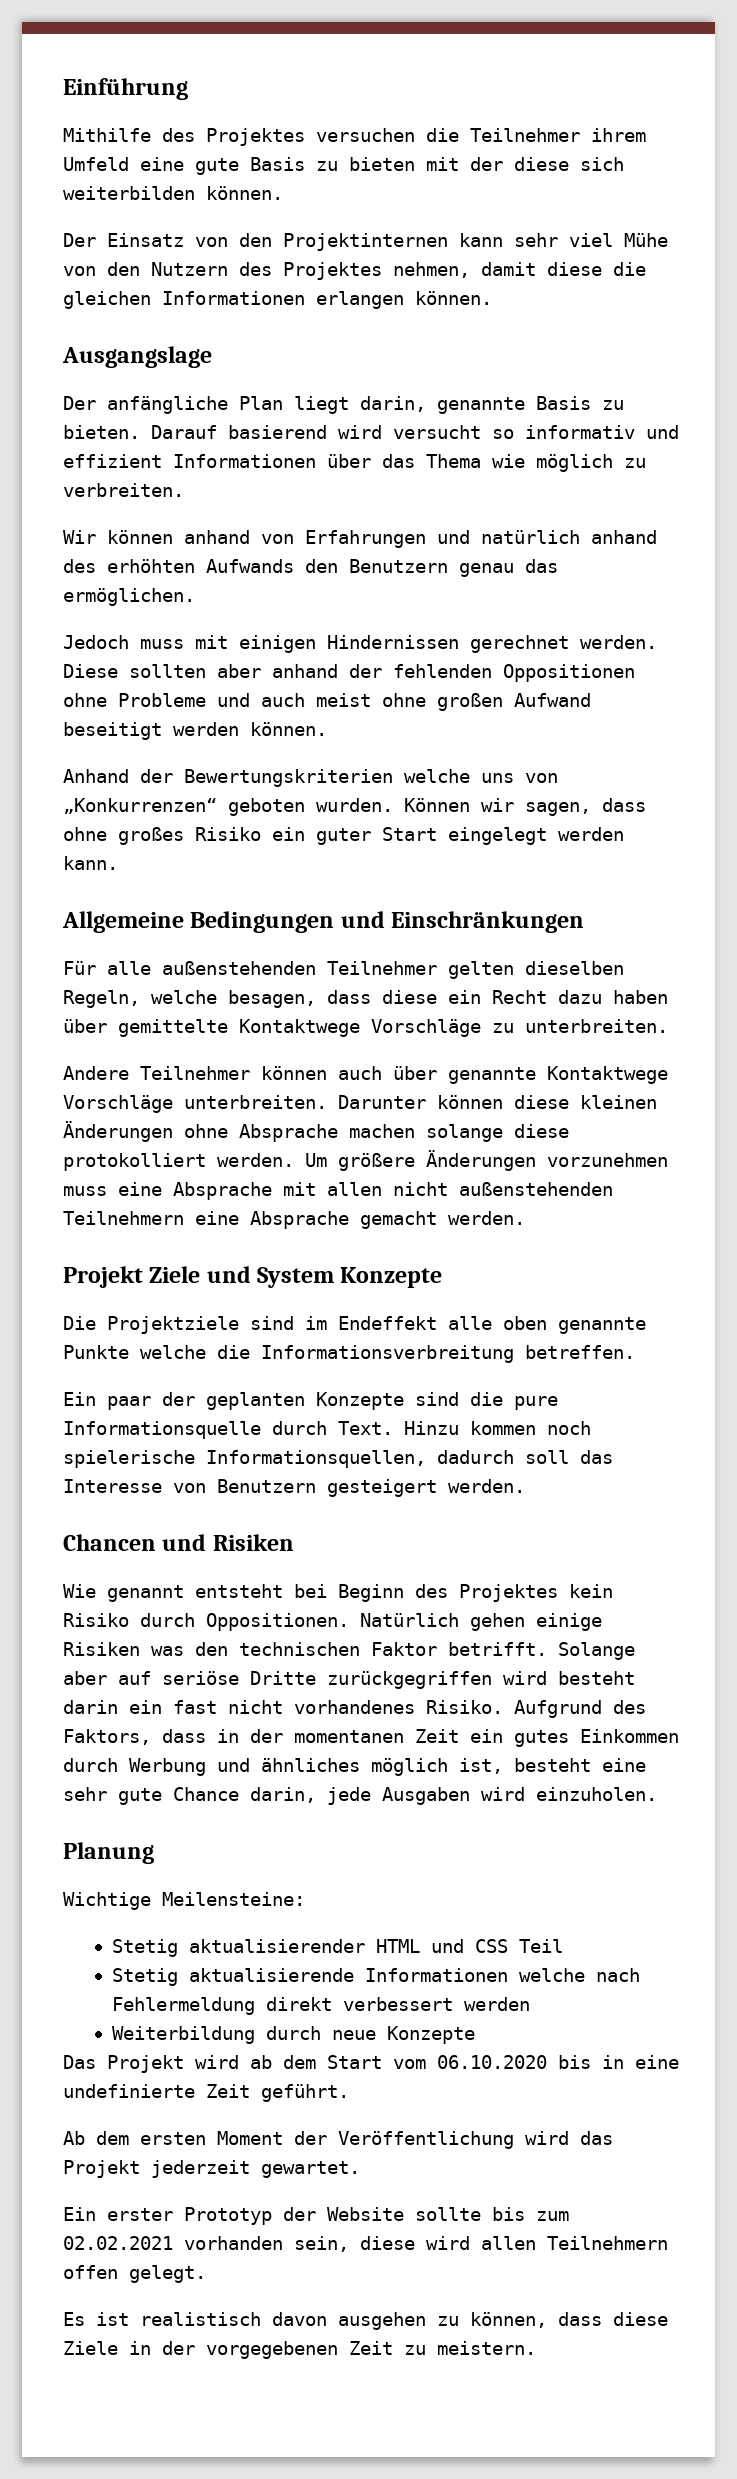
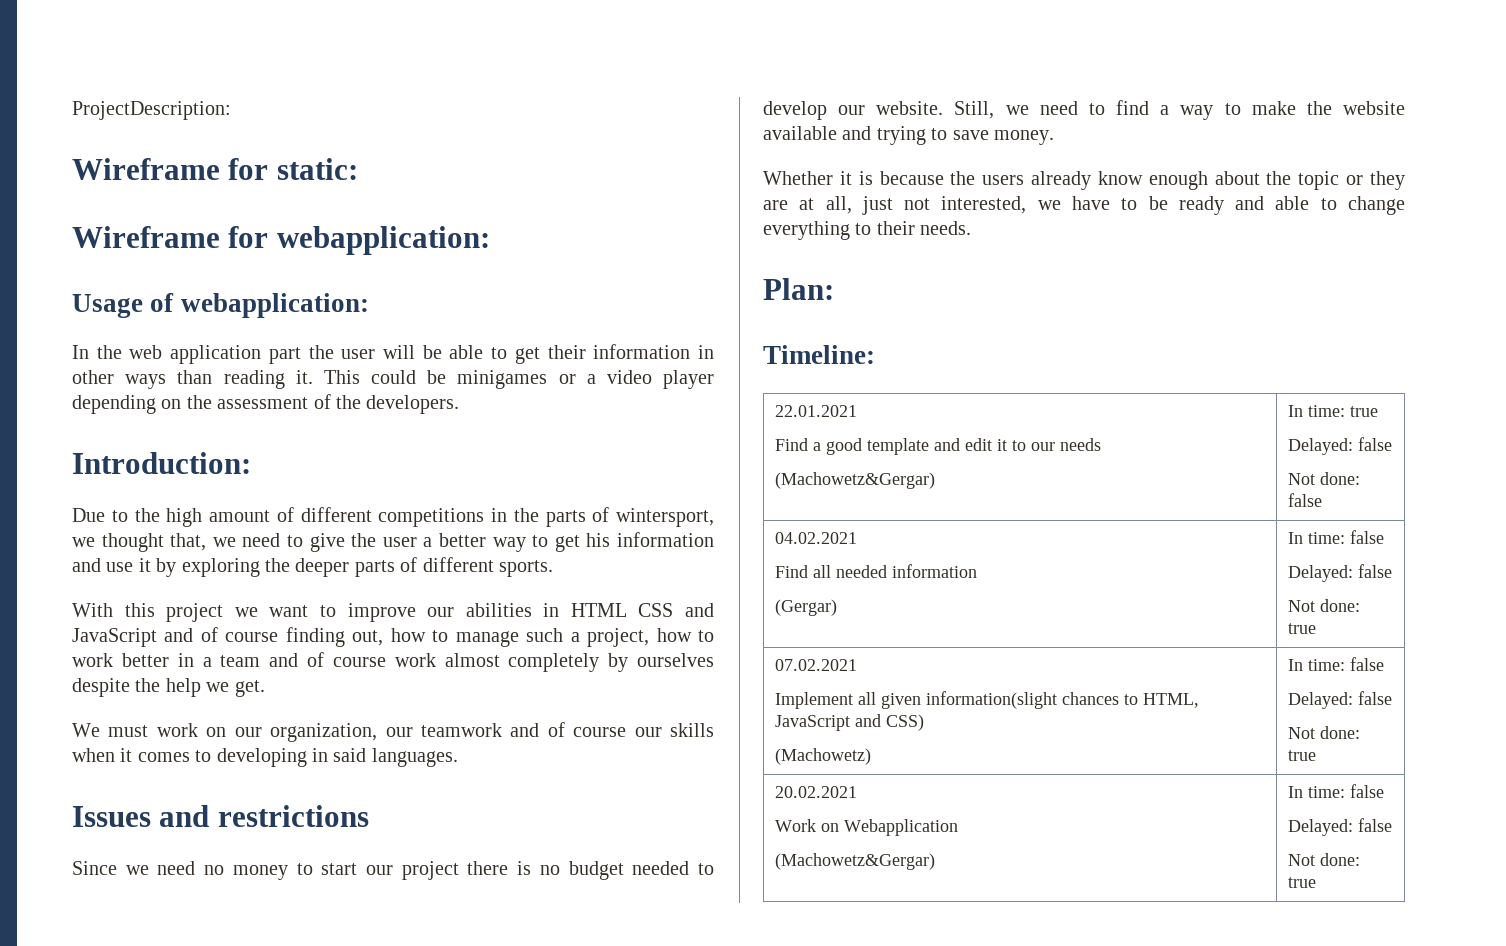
- Einführung
- Mithilfe des Projektes versuchen die Teilnehmer ihrem Umfeld eine gute Basis zu bieten mit der diese sich weiterbilden können.
- Der Einsatz von den Projektinternen kann sehr viel Mühe von den Nutzern des Projektes nehmen, damit diese die gleichen Informationen erlangen können.
- Ausgangslage
- Der anfängliche Plan liegt darin, genannte Basis zu bieten. Darauf basierend wird versucht so informativ und effizient Informationen über das Thema wie möglich zu verbreiten.
- Wir können anhand von Erfahrungen und natürlich anhand des erhöhten Aufwands den Benutzern genau das ermöglichen.
- Jedoch muss mit einigen Hindernissen gerechnet werden. Diese sollten aber anhand der fehlenden Oppositionen ohne Probleme und auch meist ohne großen Aufwand beseitigt werden können.
- Anhand der Bewertungskriterien welche uns von „Konkurrenzen“ geboten wurden. Können wir sagen, dass ohne großes Risiko ein guter Start eingelegt werden kann.
- Allgemeine Bedingungen und Einschränkungen
- Für alle außenstehenden Teilnehmer gelten dieselben Regeln, welche besagen, dass diese ein Recht dazu haben über gemittelte Kontaktwege Vorschläge zu unterbreiten.
- Andere Teilnehmer können auch über genannte Kontaktwege Vorschläge unterbreiten. Darunter können diese kleinen Änderungen ohne Absprache machen solange diese protokolliert werden. Um größere Änderungen vorzunehmen muss eine Absprache mit allen nicht außenstehenden Teilnehmern eine Absprache gemacht werden.
- Projekt Ziele und System Konzepte
- Die Projektziele sind im Endeffekt alle oben genannte Punkte welche die Informationsverbreitung betreffen.
- Ein paar der geplanten Konzepte sind die pure Informationsquelle durch Text. Hinzu kommen noch spielerische Informationsquellen, dadurch soll das Interesse von Benutzern gesteigert werden.
- Chancen und Risiken
- Wie genannt entsteht bei Beginn des Projektes kein Risiko durch Oppositionen. Natürlich gehen einige Risiken was den technischen Faktor betrifft. Solange aber auf seriöse Dritte zurückgegriffen wird besteht darin ein fast nicht vorhandenes Risiko. Aufgrund des Faktors, dass in der momentanen Zeit ein gutes Einkommen durch Werbung und ähnliches möglich ist, besteht eine sehr gute Chance darin, jede Ausgaben wird einzuholen.
- Planung
- Wichtige Meilensteine:
- Stetig aktualisierender HTML und CSS Teil
- Stetig aktualisierende Informationen welche nach Fehlermeldung direkt verbessert werden
- Weiterbildung durch neue Konzepte
- Das Projekt wird ab dem Start vom 06.10.2020 bis in eine undefinierte Zeit geführt.
- Ab dem ersten Moment der Veröffentlichung wird das Projekt jederzeit gewartet.
- Ein erster Prototyp der Website sollte bis zum 02.02.2021 vorhanden sein, diese wird allen Teilnehmern offen gelegt.
- Es ist realistisch davon ausgehen zu können, dass diese Ziele in der vorgegebenen Zeit zu meistern.
+ ProjectDescription:
+ Wireframe for static:
+ Wireframe for webapplication:
+ Usage of webapplication:
+ In the web application part the user will be able to get their information in other ways than reading it. This could be minigames or a video player depending on the assessment of the developers.
+ Introduction:
+ Due to the high amount of different competitions in the parts of wintersport, we thought that, we need to give the user a better way to get his information and use it by exploring the deeper parts of different sports.
+ With this project we want to improve our abilities in HTML CSS and JavaScript and of course finding out, how to manage such a project, how to work better in a team and of course work almost completely by ourselves despite the help we get.
+ We must work on our organization, our teamwork and of course our skills when it comes to developing in said languages.
+ Issues and restrictions
+ Since we need no money to start our project there is no budget needed to develop our website. Still, we need to find a way to make the website available and trying to save money.
+ Whether it is because the users already know enough about the topic or they are at all, just not interested, we have to be ready and able to change everything to their needs.
+ Plan:
+ Timeline:
+ 22.01.2021
+ Find a good template and edit it to our needs
+ (Machowetz&Gergar) | In time: true
+ Delayed: false
+ Not done: false
+ 04.02.2021
+ Find all needed information
+ (Gergar) | In time: false
+ Delayed: false
+ Not done: true
+ 07.02.2021
+ Implement all given information(slight chances to HTML, JavaScript and CSS)
+ (Machowetz) | In time: false
+ Delayed: false
+ Not done: true
+ 20.02.2021
+ Work on Webapplication
+ (Machowetz&Gergar) | In time: false
+ Delayed: false
+ Not done: true

